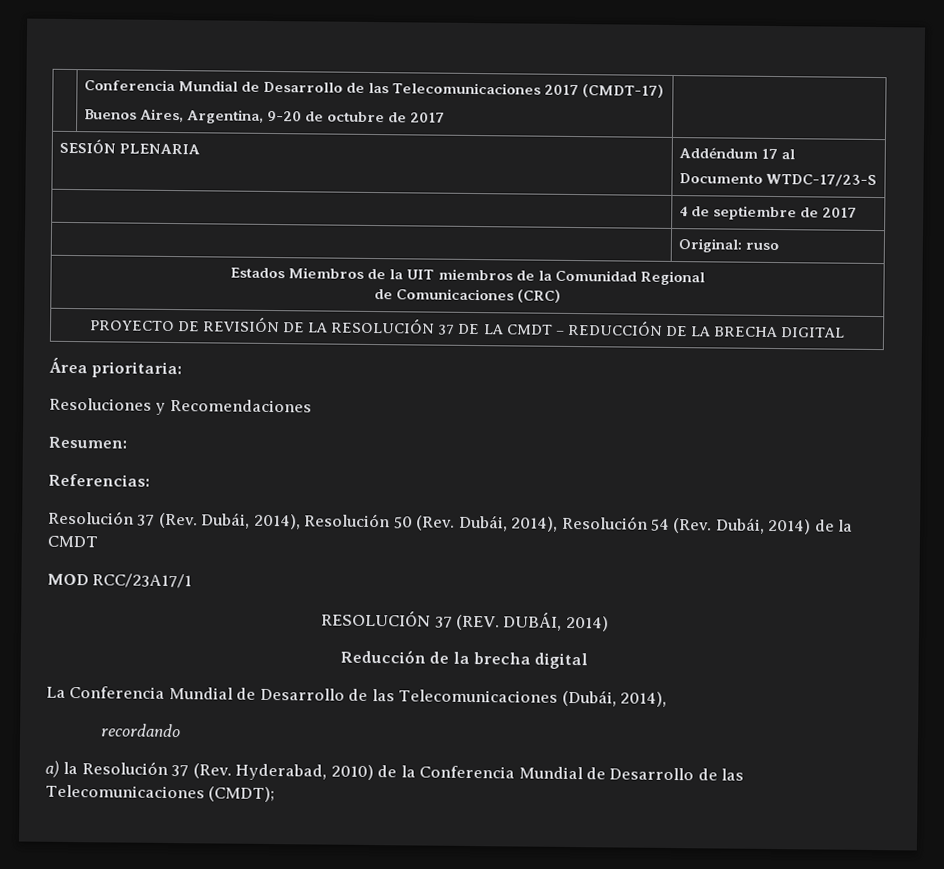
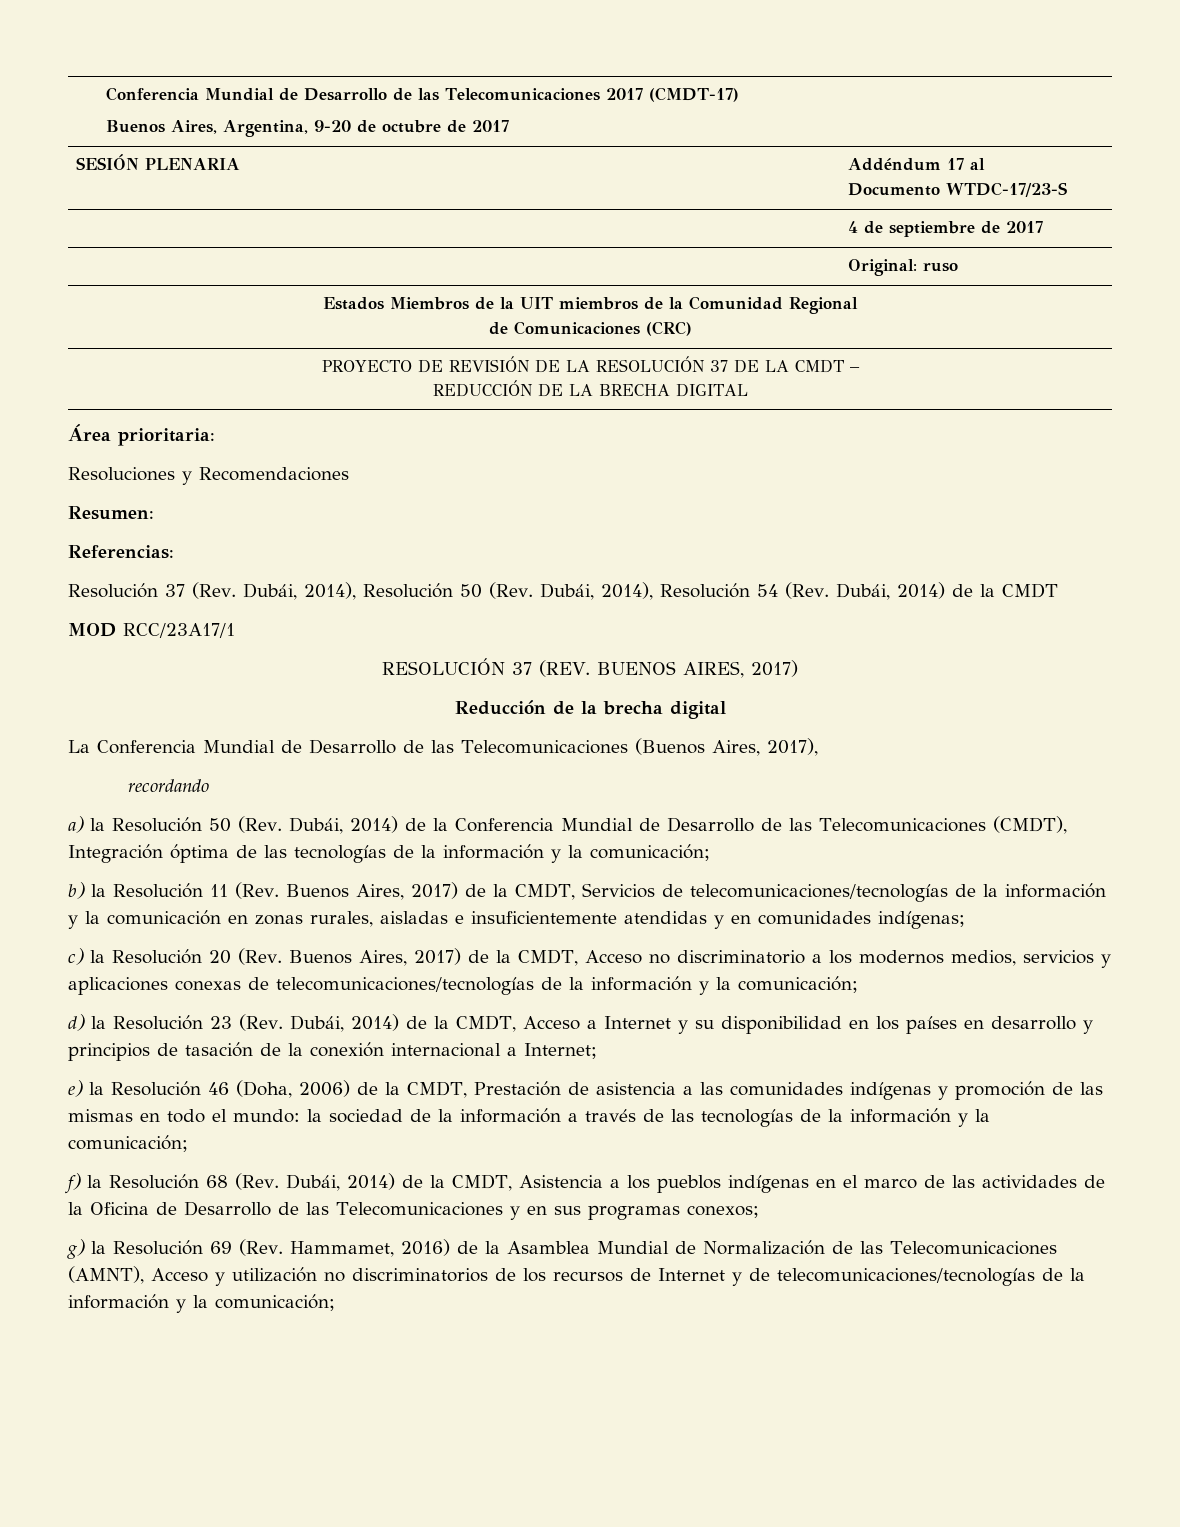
- PROYECTO DE REVISIÓN DE LA RESOLUCIÓN 37 DE LA CMDT – REDUCCIÓN DE LA BRECHA DIGITAL
+ PROYECTO DE REVISIÓN DE LA RESOLUCIÓN 37 DE LA CMDT –
+ REDUCCIÓN DE LA BRECHA DIGITAL
- RESOLUCIÓN 37 (REV. DUBÁI, 2014)
+ RESOLUCIÓN 37 (REV. BUENOS AIRES, 2017)
- La Conferencia Mundial de Desarrollo de las Telecomunicaciones (Dubái, 2014),
+ La Conferencia Mundial de Desarrollo de las Telecomunicaciones (Buenos Aires, 2017),
- a) la Resolución 37 (Rev. Hyderabad, 2010) de la Conferencia Mundial de Desarrollo de las Telecomunicaciones (CMDT);
+ a) la Resolución 50 (Rev. Dubái, 2014) de la Conferencia Mundial de Desarrollo de las Telecomunicaciones (CMDT), Integración óptima de las tecnologías de la información y la comunicación;
+ b) la Resolución 11 (Rev. Buenos Aires, 2017) de la CMDT, Servicios de telecomunicaciones/tecnologías de la información y la comunicación en zonas rurales, aisladas e insuficientemente atendidas y en comunidades indígenas;
+ c) la Resolución 20 (Rev. Buenos Aires, 2017) de la CMDT, Acceso no discriminatorio a los modernos medios, servicios y aplicaciones conexas de telecomunicaciones/tecnologías de la información y la comunicación;
+ d) la Resolución 23 (Rev. Dubái, 2014) de la CMDT, Acceso a Internet y su disponibilidad en los países en desarrollo y principios de tasación de la conexión internacional a Internet;
+ e) la Resolución 46 (Doha, 2006) de la CMDT, Prestación de asistencia a las comunidades indígenas y promoción de las mismas en todo el mundo: la sociedad de la información a través de las tecnologías de la información y la comunicación;
+ f) la Resolución 68 (Rev. Dubái, 2014) de la CMDT, Asistencia a los pueblos indígenas en el marco de las actividades de la Oficina de Desarrollo de las Telecomunicaciones y en sus programas conexos;
+ g) la Resolución 69 (Rev. Hammamet, 2016) de la Asamblea Mundial de Normalización de las Telecomunicaciones (AMNT), Acceso y utilización no discriminatorios de los recursos de Internet y de telecomunicaciones/tecnologías de la información y la comunicación;

